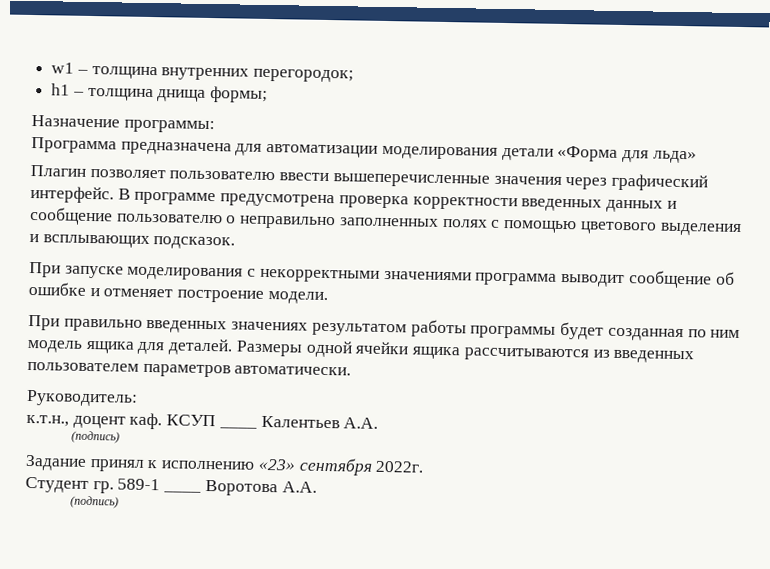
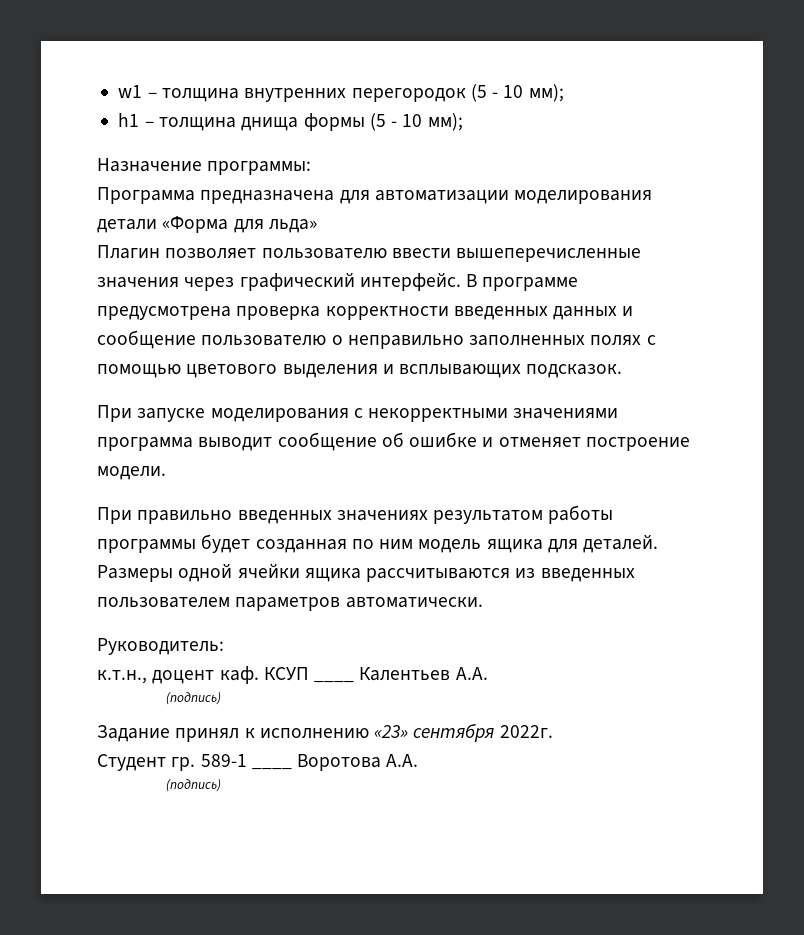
- w1 – толщина внутренних перегородок;
+ w1 – толщина внутренних перегородок (5 - 10 мм);
- h1 – толщина днища формы;
+ h1 – толщина днища формы (5 - 10 мм);

